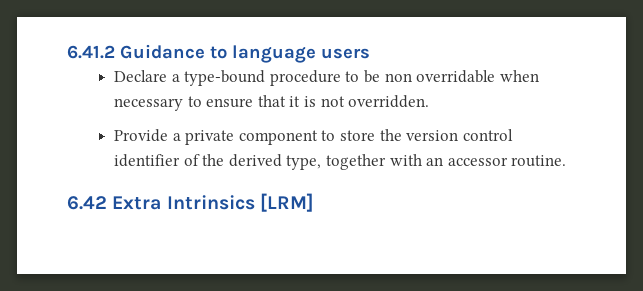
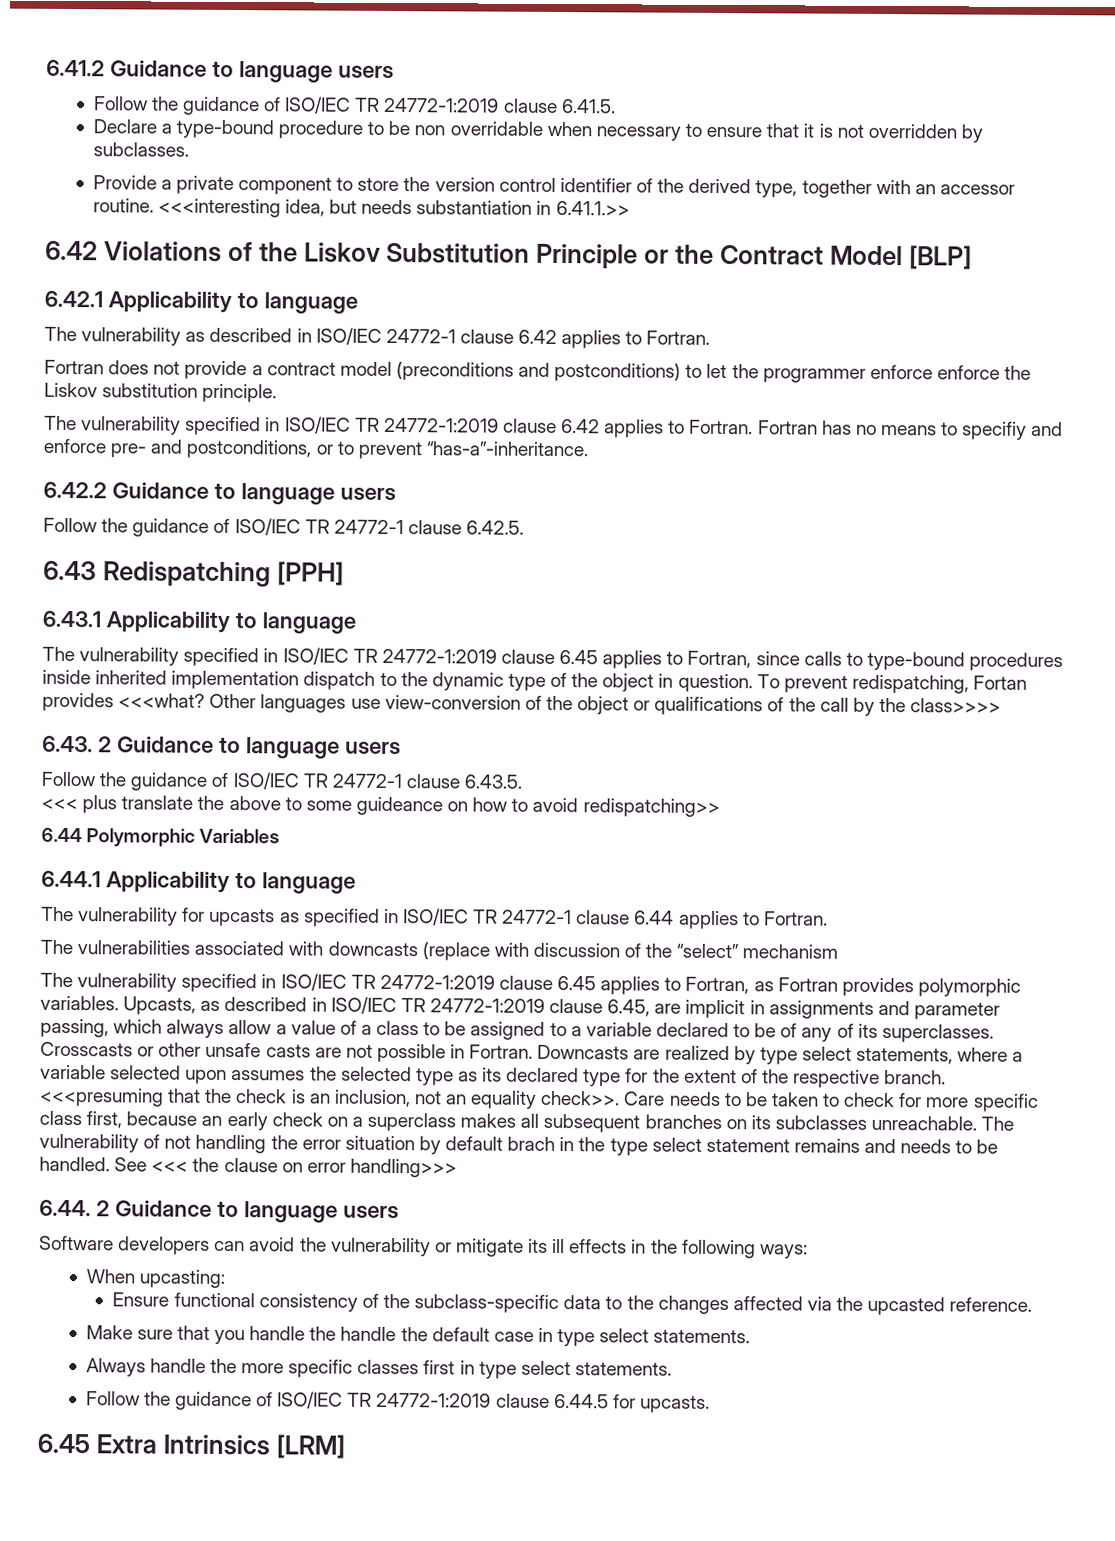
+ Follow the guidance of ISO/IEC TR 24772-1:2019 clause 6.41.5.
- Declare a type-bound procedure to be non overridable when necessary to ensure that it is not overridden.
+ Declare a type-bound procedure to be non overridable when necessary to ensure that it is not overridden by subclasses.
- Provide a private component to store the version control identifier of the derived type, together with an accessor routine.
- 6.42 Extra Intrinsics [LRM]
+ Provide a private component to store the version control identifier of the derived type, together with an accessor routine. <<<interesting idea, but needs substantiation in 6.41.1.>>
+ 6.42 Violations of the Liskov Substitution Principle or the Contract Model [BLP]
+ 6.42.1 Applicability to language
+ The vulnerability as described in ISO/IEC 24772-1 clause 6.42 applies to Fortran.
+ Fortran does not provide a contract model (preconditions and postconditions) to let the programmer enforce enforce the Liskov substitution principle.
+ The vulnerability specified in ISO/IEC TR 24772-1:2019 clause 6.42 applies to Fortran. Fortran has no means to specifiy and enforce pre- and postconditions, or to prevent “has-a”-inheritance.
+ 6.42.2 Guidance to language users
+ Follow the guidance of ISO/IEC TR 24772-1 clause 6.42.5.
+ 6.43 Redispatching [PPH]
+ 6.43.1 Applicability to language
+ The vulnerability specified in ISO/IEC TR 24772-1:2019 clause 6.45 applies to Fortran, since calls to type-bound procedures inside inherited implementation dispatch to the dynamic type of the object in question. To prevent redispatching, Fortan provides <<<what? Other languages use view-conversion of the object or qualifications of the call by the class>>>>
+ 6.43. 2 Guidance to language users
+ Follow the guidance of ISO/IEC TR 24772-1 clause 6.43.5.
+ <<< plus translate the above to some guideance on how to avoid redispatching>>
+ 6.44 Polymorphic Variables
+ 6.44.1 Applicability to language
+ The vulnerability for upcasts as specified in ISO/IEC TR 24772-1 clause 6.44 applies to Fortran.
+ The vulnerabilities associated with downcasts (replace with discussion of the “select” mechanism
+ The vulnerability specified in ISO/IEC TR 24772-1:2019 clause 6.45 applies to Fortran, as Fortran provides polymorphic variables. Upcasts, as described in ISO/IEC TR 24772-1:2019 clause 6.45, are implicit in assignments and parameter passing, which always allow a value of a class to be assigned to a variable declared to be of any of its superclasses. Crosscasts or other unsafe casts are not possible in Fortran. Downcasts are realized by type select statements, where a variable selected upon assumes the selected type as its declared type for the extent of the respective branch. <<<presuming that the check is an inclusion, not an equality check>>. Care needs to be taken to check for more specific class first, because an early check on a superclass makes all subsequent branches on its subclasses unreachable. The vulnerability of not handling the error situation by default brach in the type select statement remains and needs to be handled. See <<< the clause on error handling>>>
+ 6.44. 2 Guidance to language users
+ Software developers can avoid the vulnerability or mitigate its ill effects in the following ways:
+ When upcasting:
+ Ensure functional consistency of the subclass-specific data to the changes affected via the upcasted reference.
+ Make sure that you handle the handle the default case in type select statements.
+ Always handle the more specific classes first in type select statements.
+ Follow the guidance of ISO/IEC TR 24772-1:2019 clause 6.44.5 for upcasts.
+ 6.45 Extra Intrinsics [LRM]

